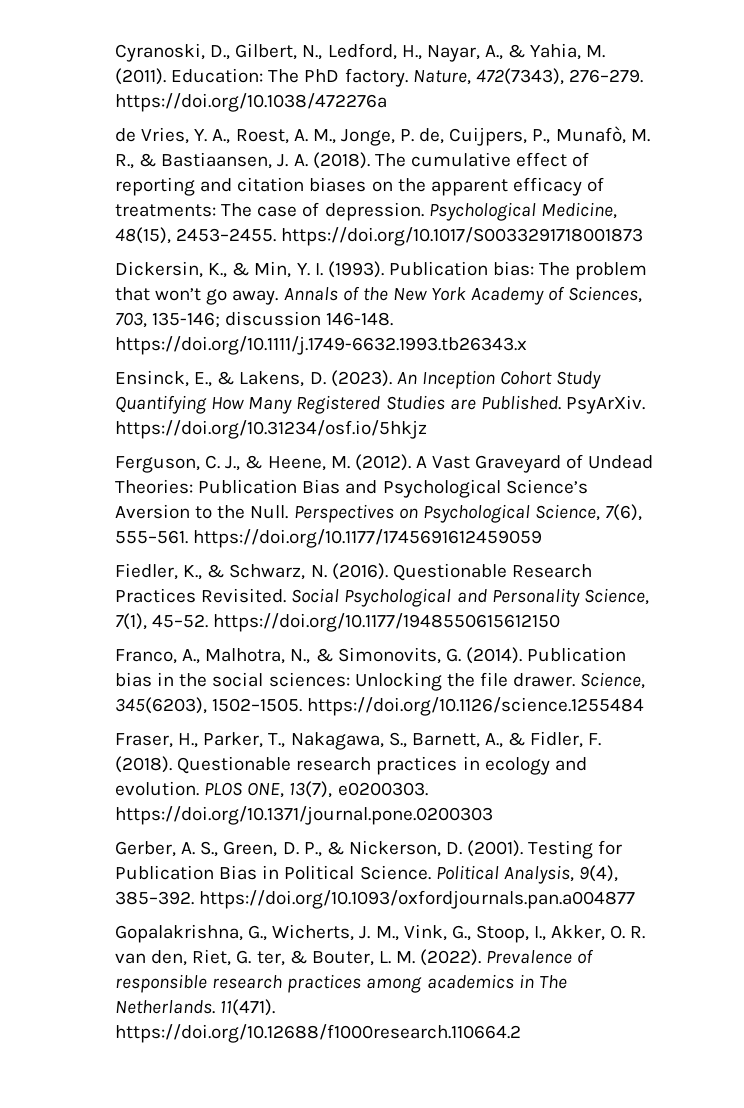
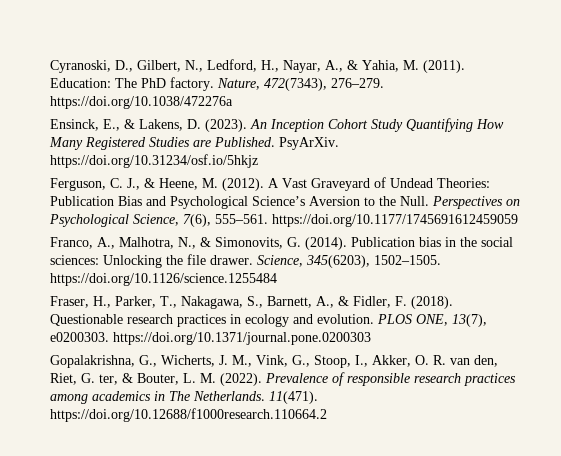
- de Vries, Y. A., Roest, A. M., Jonge, P. de, Cuijpers, P., Munafò, M. R., & Bastiaansen, J. A. (2018). The cumulative effect of reporting and citation biases on the apparent efficacy of treatments: The case of depression. Psychological Medicine, 48(15), 2453–2455. https://doi.org/10.1017/S0033291718001873
- Dickersin, K., & Min, Y. I. (1993). Publication bias: The problem that won’t go away. Annals of the New York Academy of Sciences, 703, 135-146; discussion 146-148. https://doi.org/10.1111/j.1749-6632.1993.tb26343.x
- Fiedler, K., & Schwarz, N. (2016). Questionable Research Practices Revisited. Social Psychological and Personality Science, 7(1), 45–52. https://doi.org/10.1177/1948550615612150
- Gerber, A. S., Green, D. P., & Nickerson, D. (2001). Testing for Publication Bias in Political Science. Political Analysis, 9(4), 385–392. https://doi.org/10.1093/oxfordjournals.pan.a004877

